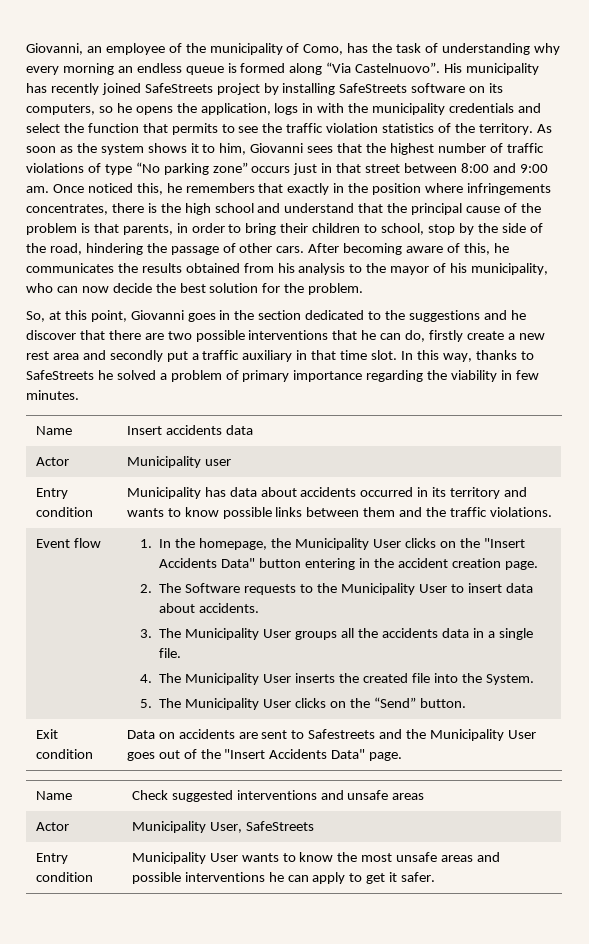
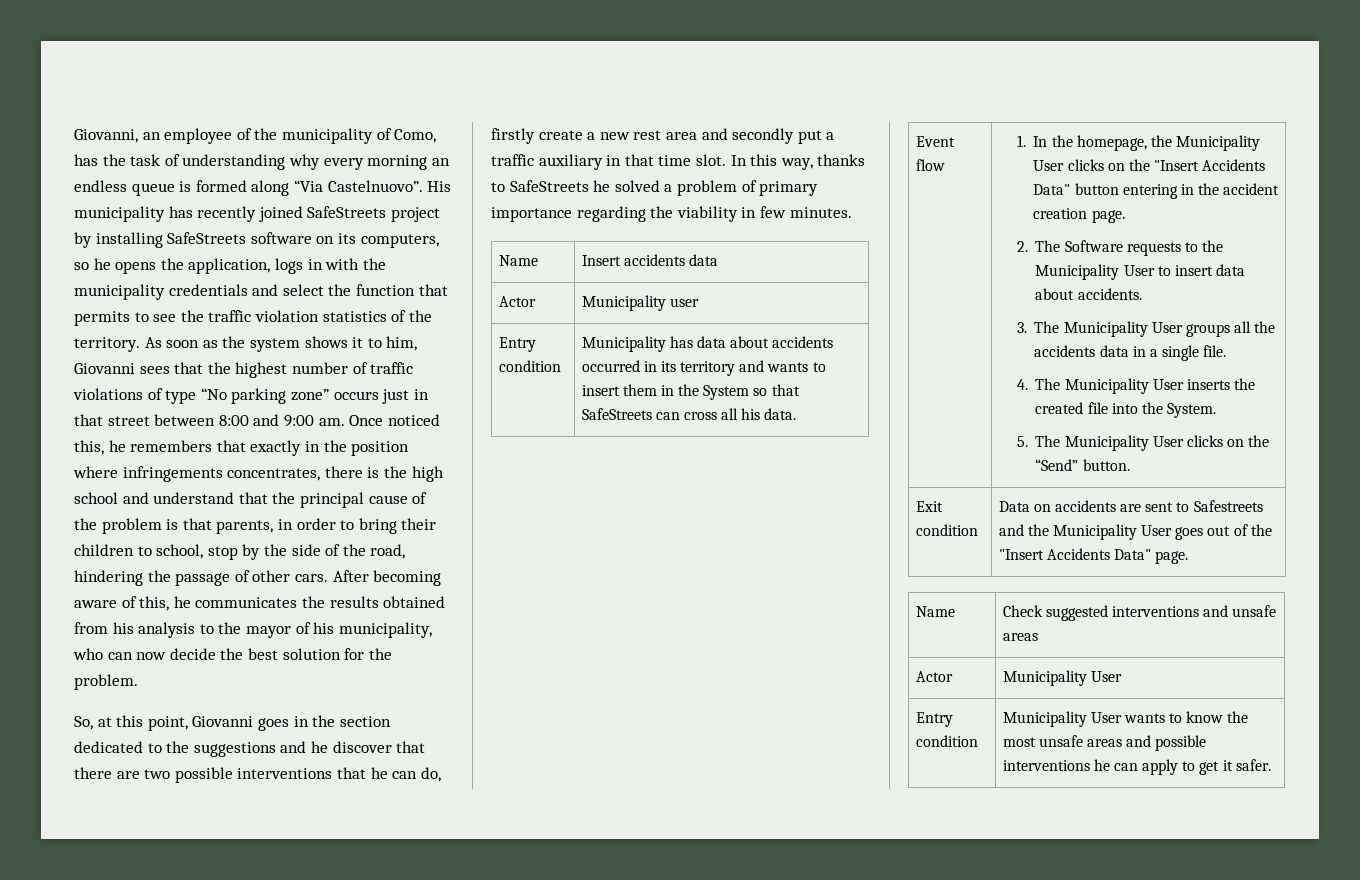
- Entry condition | Municipality has data about accidents occurred in its territory and wants to know possible links between them and the traffic violations.
+ Entry condition | Municipality has data about accidents occurred in its territory and wants to insert them in the System so that SafeStreets can cross all his data.
- Actor | Municipality User, SafeStreets
+ Actor | Municipality User

